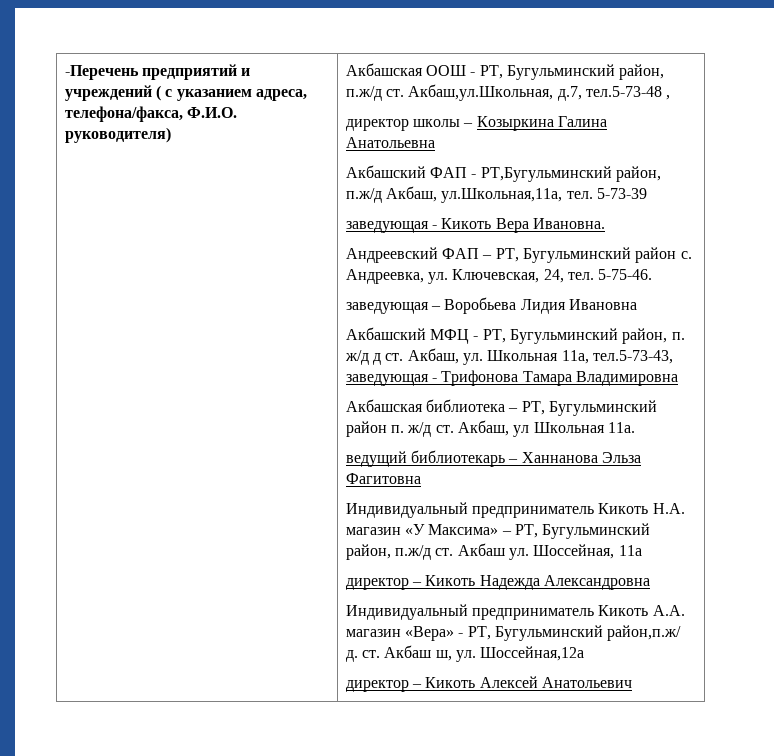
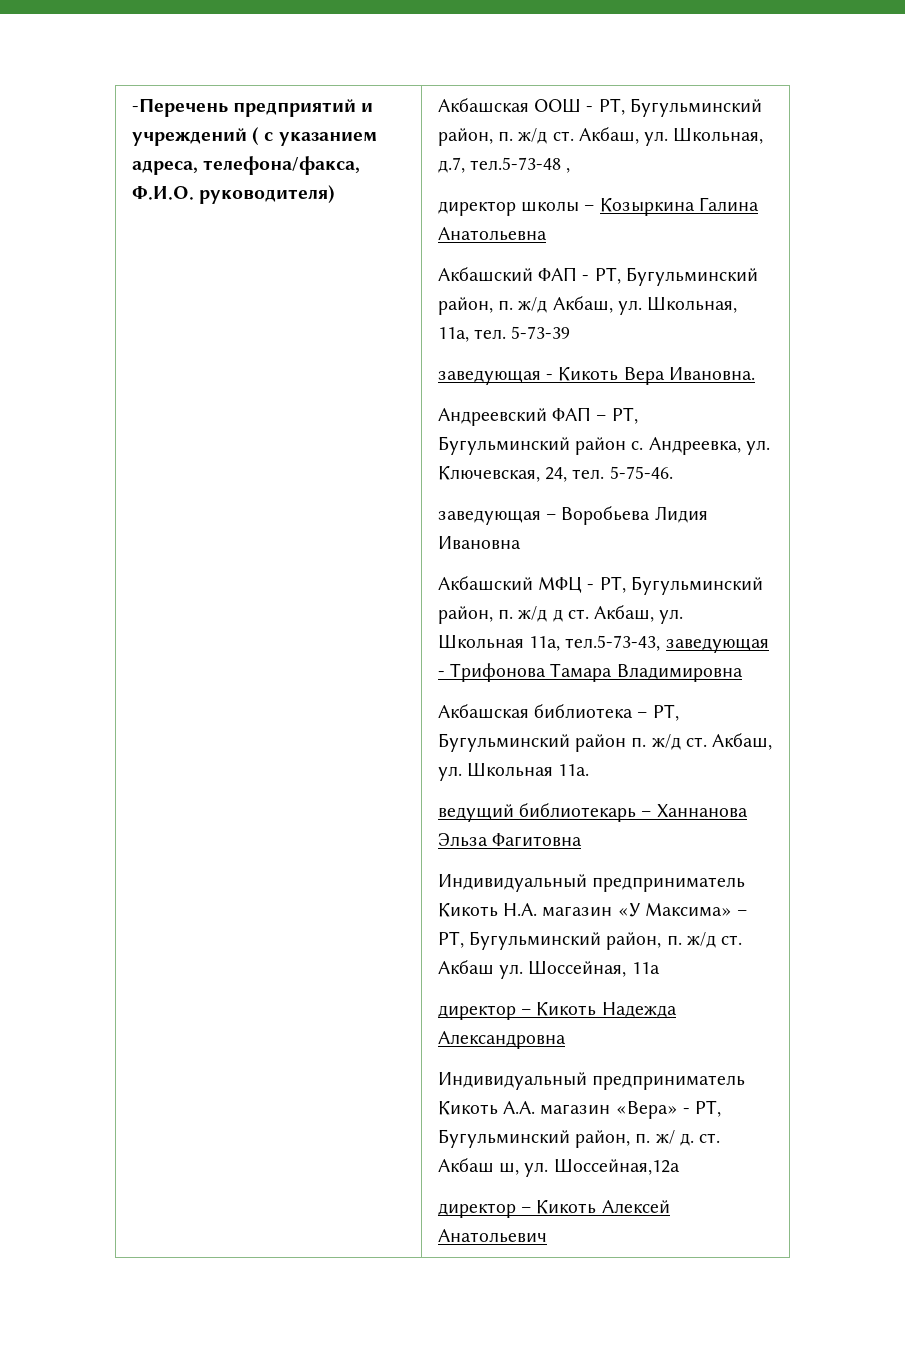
- Акбашская ООШ - РТ, Бугульминский район, п.ж/д ст. Акбаш,ул.Школьная, д.7, тел.5-73-48 ,
+ Акбашская ООШ - РТ, Бугульминский район, п. ж/д ст. Акбаш, ул. Школьная, д.7, тел.5-73-48 ,
- Акбашский ФАП - РТ,Бугульминский район, п.ж/д Акбаш, ул.Школьная,11а, тел.
+ Акбашский ФАП - РТ, Бугульминский район, п. ж/д Акбаш, ул. Школьная, 11а, тел.
- Акбашская библиотека – РТ, Бугульминский район п. ж/д ст. Акбаш, ул Школьная 11а.
+ Акбашская библиотека – РТ, Бугульминский район п. ж/д ст. Акбаш, ул. Школьная 11а.
- Индивидуальный предприниматель Кикоть Н.А. магазин «У Максима» – РТ, Бугульминский район, п.ж/д ст. Акбаш ул. Шоссейная, 11а
+ Индивидуальный предприниматель Кикоть Н.А. магазин «У Максима» – РТ, Бугульминский район, п. ж/д ст. Акбаш ул. Шоссейная, 11а
- Индивидуальный предприниматель Кикоть А.А. магазин «Вера» - РТ, Бугульминский район,п.ж/ д. ст. Акбаш ш, ул. Шоссейная,12а
+ Индивидуальный предприниматель Кикоть А.А. магазин «Вера» - РТ, Бугульминский район, п. ж/ д. ст. Акбаш ш, ул. Шоссейная,12а

